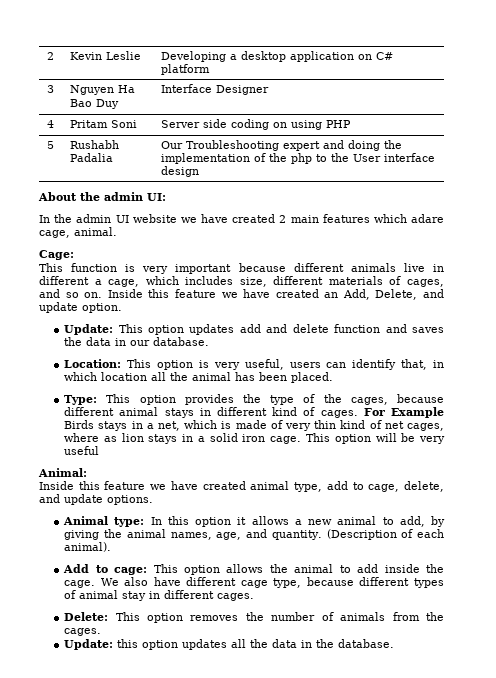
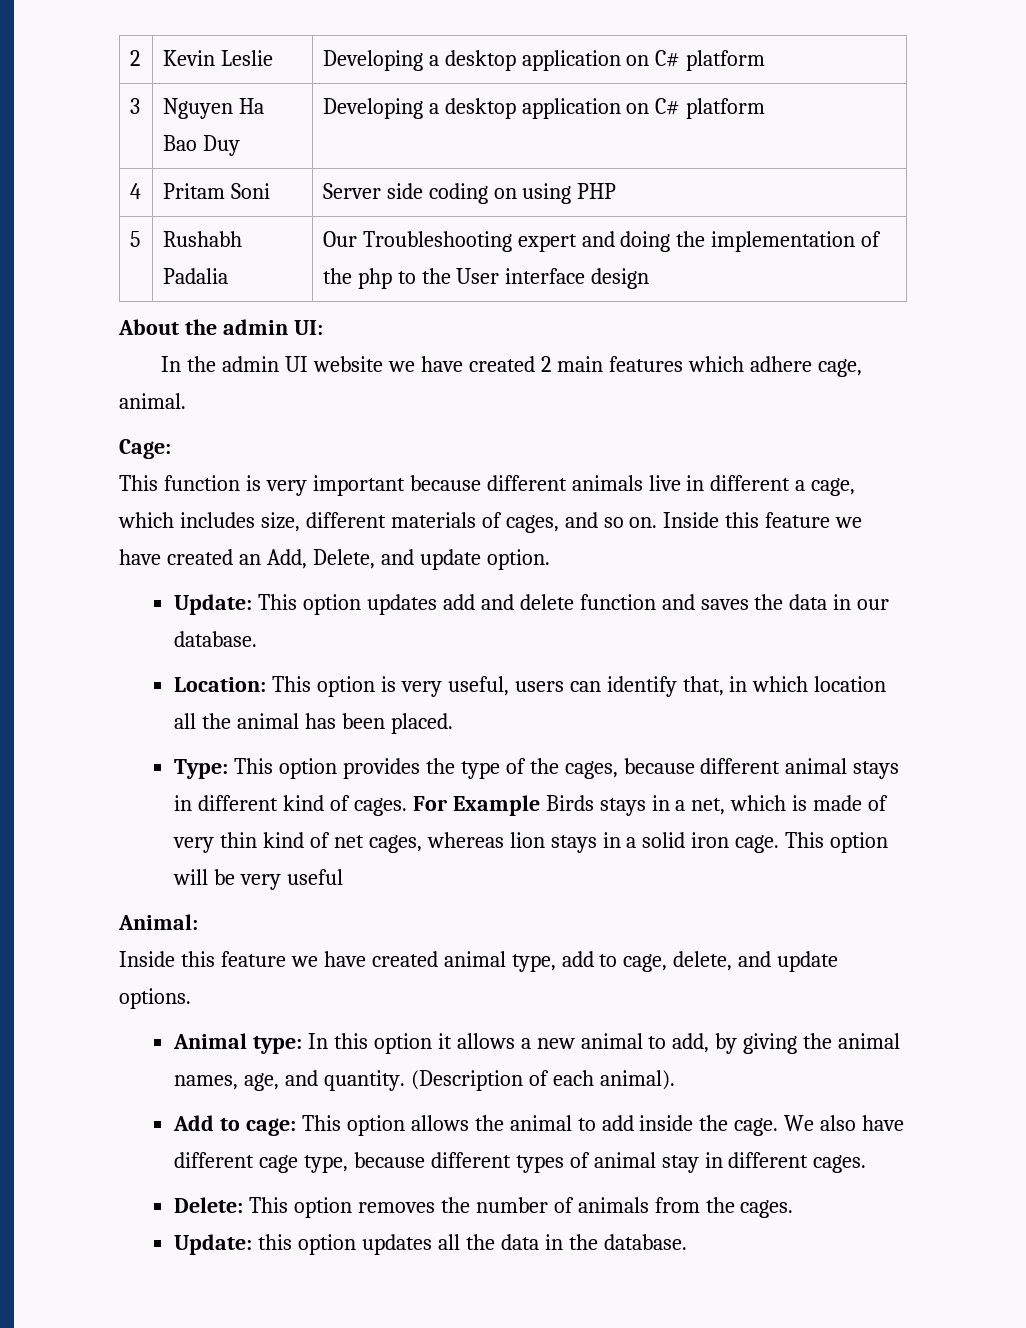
- 3 | Nguyen Ha Bao Duy | Interface Designer
+ 3 | Nguyen Ha Bao Duy | Developing a desktop application on C# platform
- In the admin UI website we have created 2 main features which adare cage, animal.
+ In the admin UI website we have created 2 main features which adhere cage, animal.
- For Example Birds stays in a net, which is made of very thin kind of net cages, where as lion stays in a solid iron cage.
+ For Example Birds stays in a net, which is made of very thin kind of net cages, whereas lion stays in a solid iron cage.

